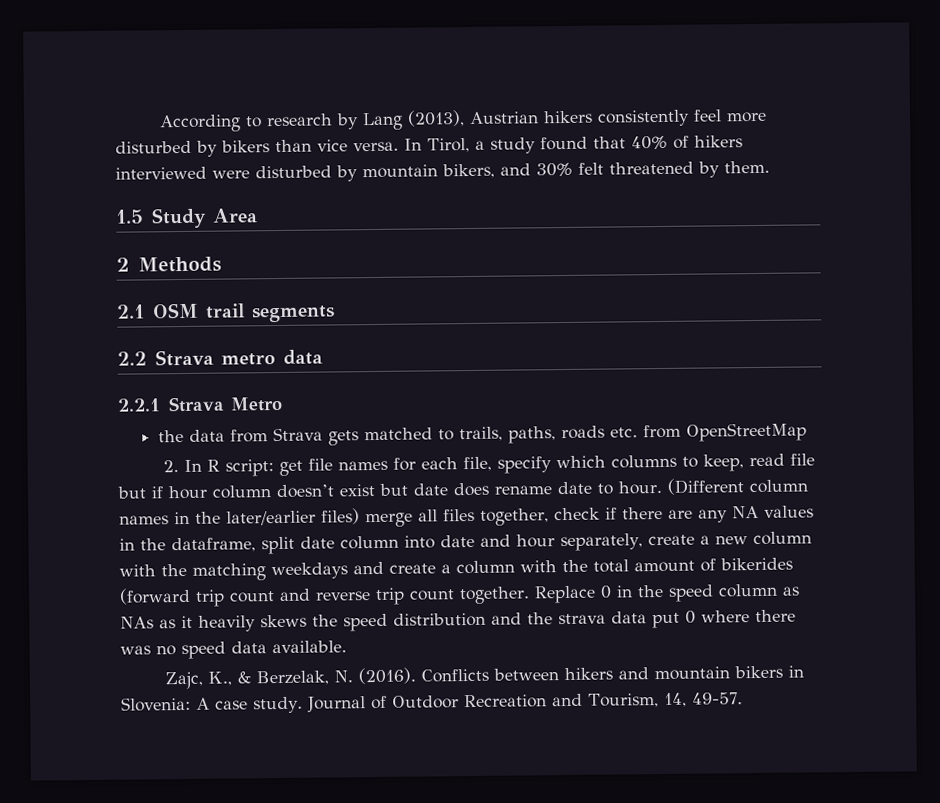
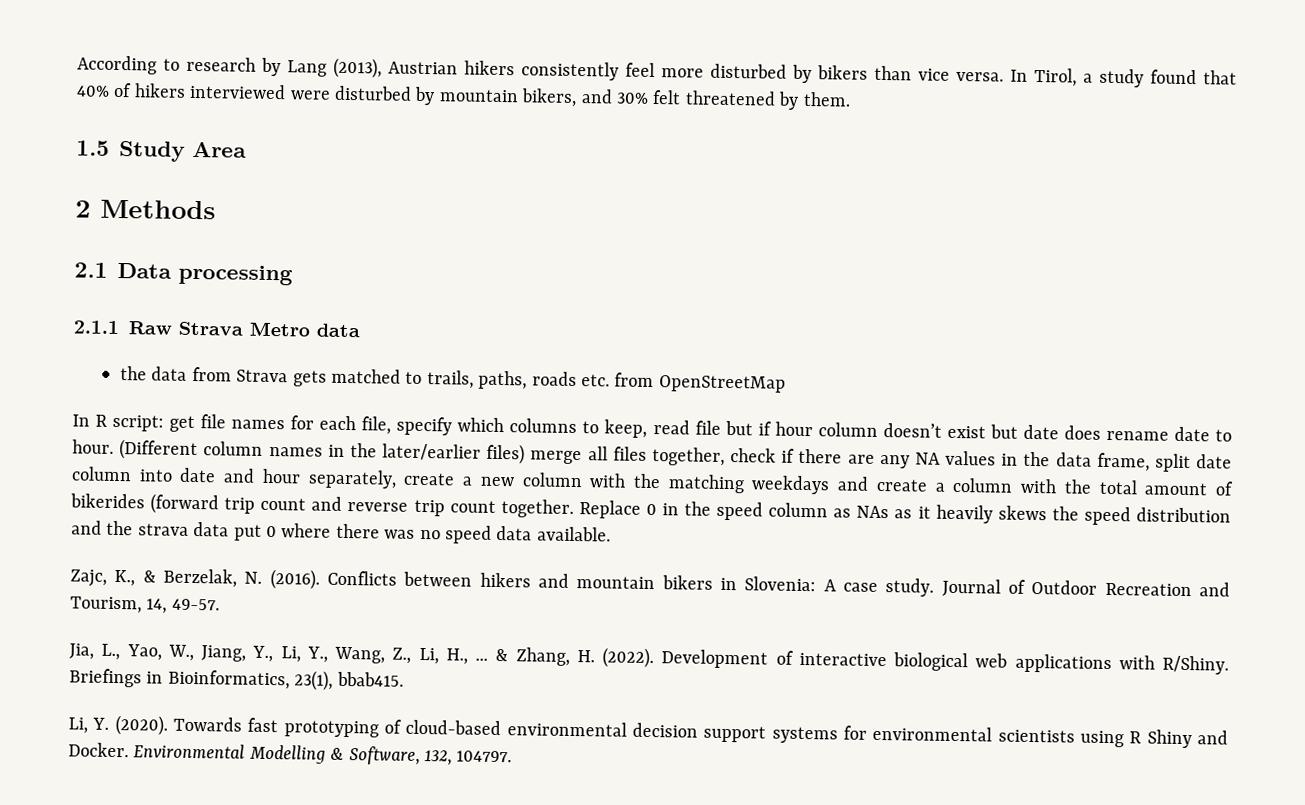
- 2.1 OSM trail segments
- 2.2 Strava metro data
- 2.2.1 Strava Metro
+ 2.1 Data processing
+ 2.1.1 Raw Strava Metro data
- 2. In R script: get file names for each file, specify which columns to keep, read file but if hour column doesn’t exist but date does rename date to hour.
+ In R script: get file names for each file, specify which columns to keep, read file but if hour column doesn’t exist but date does rename date to hour.
- (Different column names in the later/earlier files) merge all files together, check if there are any NA values in the dataframe, split date column into date and hour separately, create a new column with the matching weekdays and create a column with the total amount of bikerides (forward trip count and reverse trip count together.
+ (Different column names in the later/earlier files) merge all files together, check if there are any NA values in the data frame, split date column into date and hour separately, create a new column with the matching weekdays and create a column with the total amount of bikerides (forward trip count and reverse trip count together.
+ Jia, L., Yao, W., Jiang, Y., Li, Y., Wang, Z., Li, H., ... & Zhang, H. (2022). Development of interactive biological web applications with R/Shiny. Briefings in Bioinformatics, 23(1), bbab415.
+ Li, Y. (2020). Towards fast prototyping of cloud-based environmental decision support systems for environmental scientists using R Shiny and Docker. Environmental Modelling & Software, 132, 104797.

